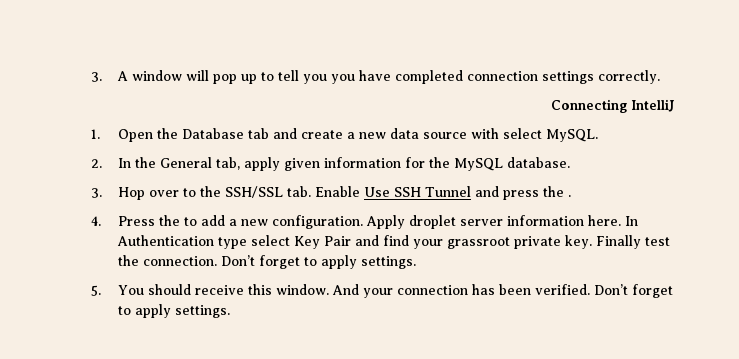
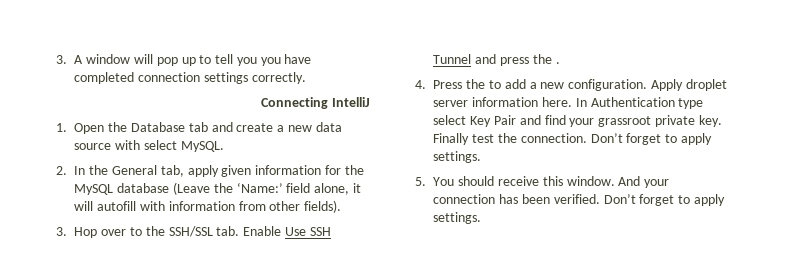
- 2. In the General tab, apply given information for the MySQL database.
+ 2. In the General tab, apply given information for the MySQL database (Leave the ‘Name:’ field alone, it will autofill with information from other fields).

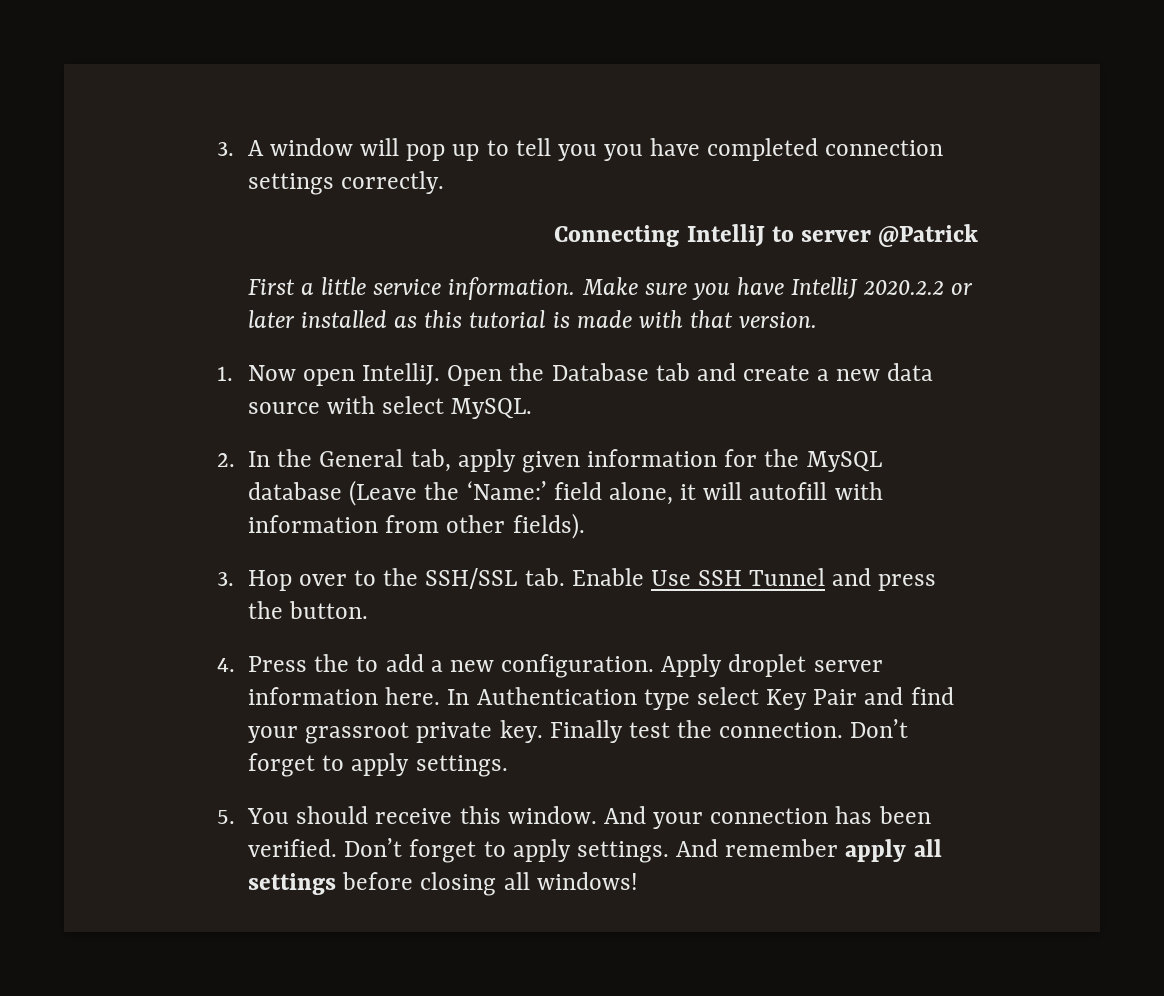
- Connecting IntelliJ
- 1. Open the Database tab and create a new data source with select MySQL.
+ Connecting IntelliJ to server @Patrick
+ First a little service information. Make sure you have IntelliJ 2020.2.2 or later installed as this tutorial is made with that version.
+ 1. Now open IntelliJ. Open the Database tab and create a new data source with select MySQL.
- 3. Hop over to the SSH/SSL tab. Enable Use SSH Tunnel and press the .
+ 3. Hop over to the SSH/SSL tab. Enable Use SSH Tunnel and press the button.
+ And remember apply all settings before closing all windows!

